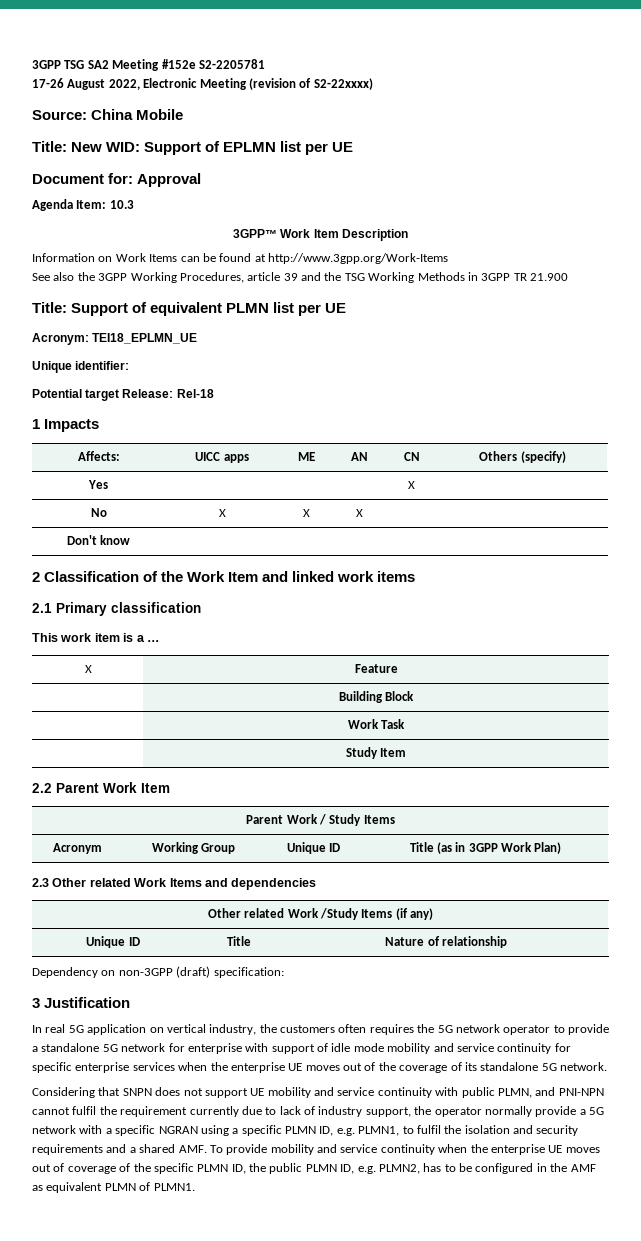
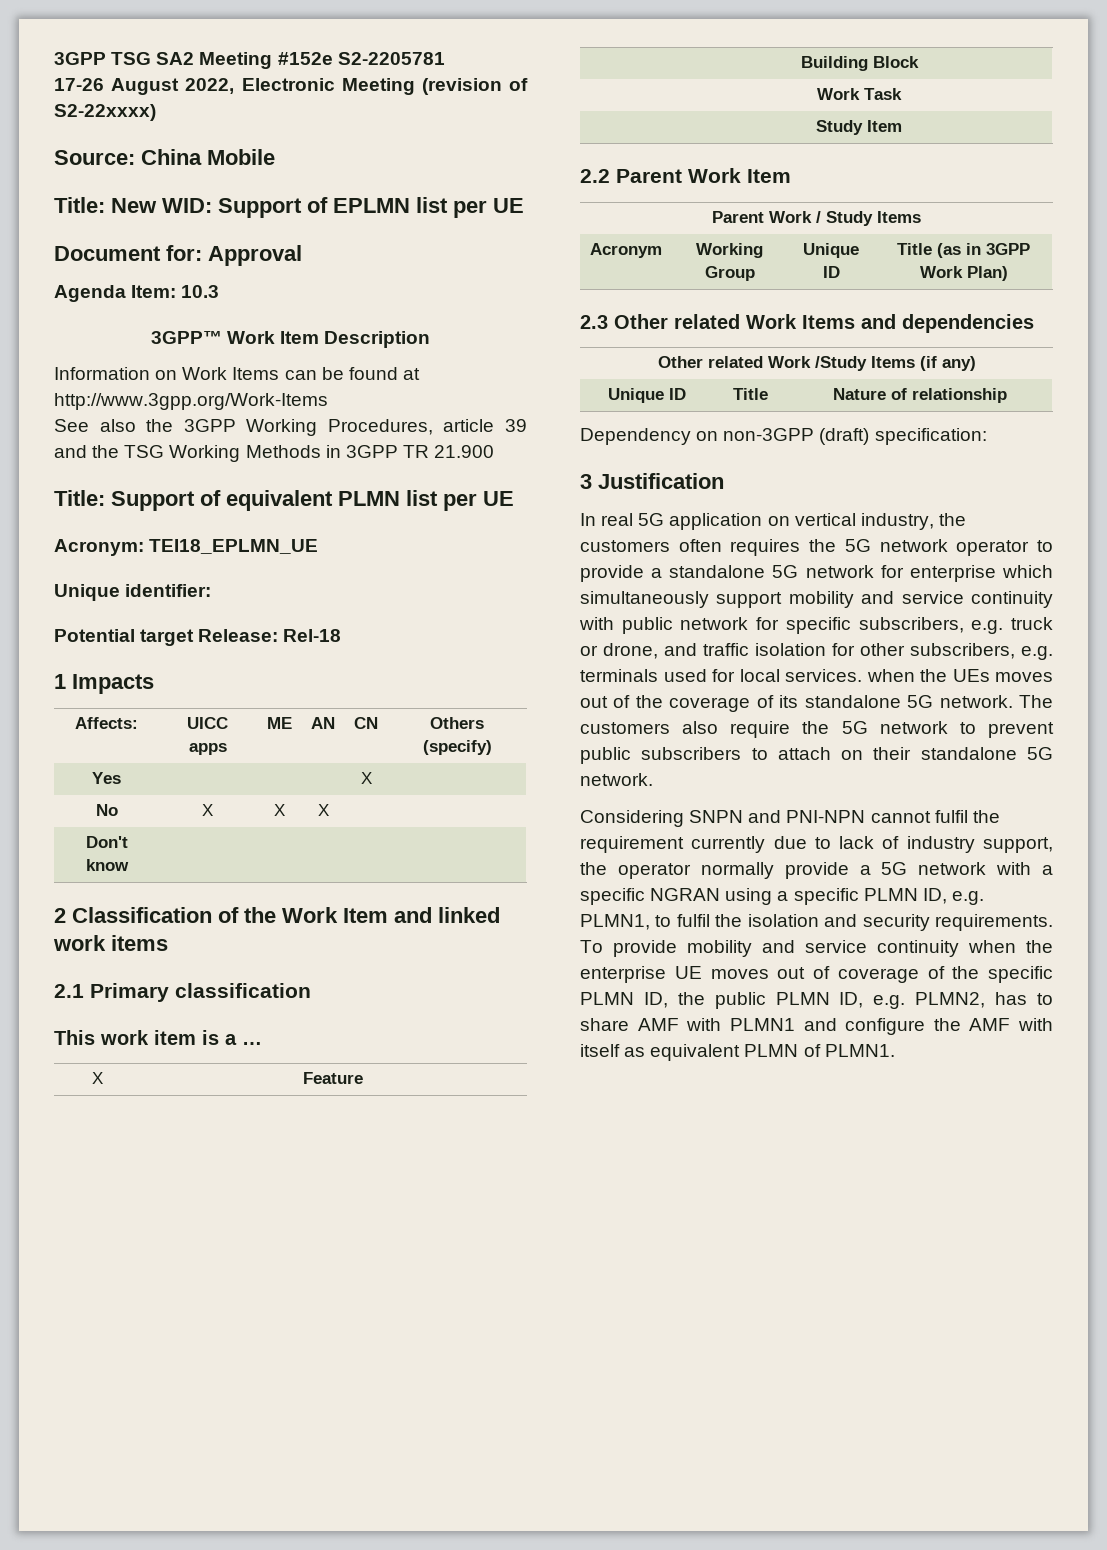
- In real 5G application on vertical industry, the customers often requires the 5G network operator to provide a standalone 5G network for enterprise with support of idle mode mobility and service continuity for specific enterprise services when the enterprise UE moves out of the coverage of its standalone 5G network.
- Considering that SNPN does not support UE mobility and service continuity with public PLMN, and PNI-NPN cannot fulfil the requirement currently due to lack of industry support, the operator normally provide a 5G network with a specific NGRAN using a specific PLMN ID, e.g. PLMN1, to fulfil the isolation and security requirements and a shared AMF. To provide mobility and service continuity when the enterprise UE moves out of coverage of the specific PLMN ID, the public PLMN ID, e.g. PLMN2, has to be configured in the AMF as equivalent PLMN of PLMN1.
+ In real 5G application on vertical industry, the customers often requires the 5G network operator to provide a standalone 5G network for enterprise which simultaneously support mobility and service continuity with public network for specific subscribers, e.g. truck or drone, and traffic isolation for other subscribers, e.g. terminals used for local services. when the UEs moves out of the coverage of its standalone 5G network. The customers also require the 5G network to prevent public subscribers to attach on their standalone 5G network.
+ Considering SNPN and PNI-NPN cannot fulfil the requirement currently due to lack of industry support, the operator normally provide a 5G network with a specific NGRAN using a specific PLMN ID, e.g. PLMN1, to fulfil the isolation and security requirements. To provide mobility and service continuity when the enterprise UE moves out of coverage of the specific PLMN ID, the public PLMN ID, e.g. PLMN2, has to share AMF with PLMN1 and configure the AMF with itself as equivalent PLMN of PLMN1.

